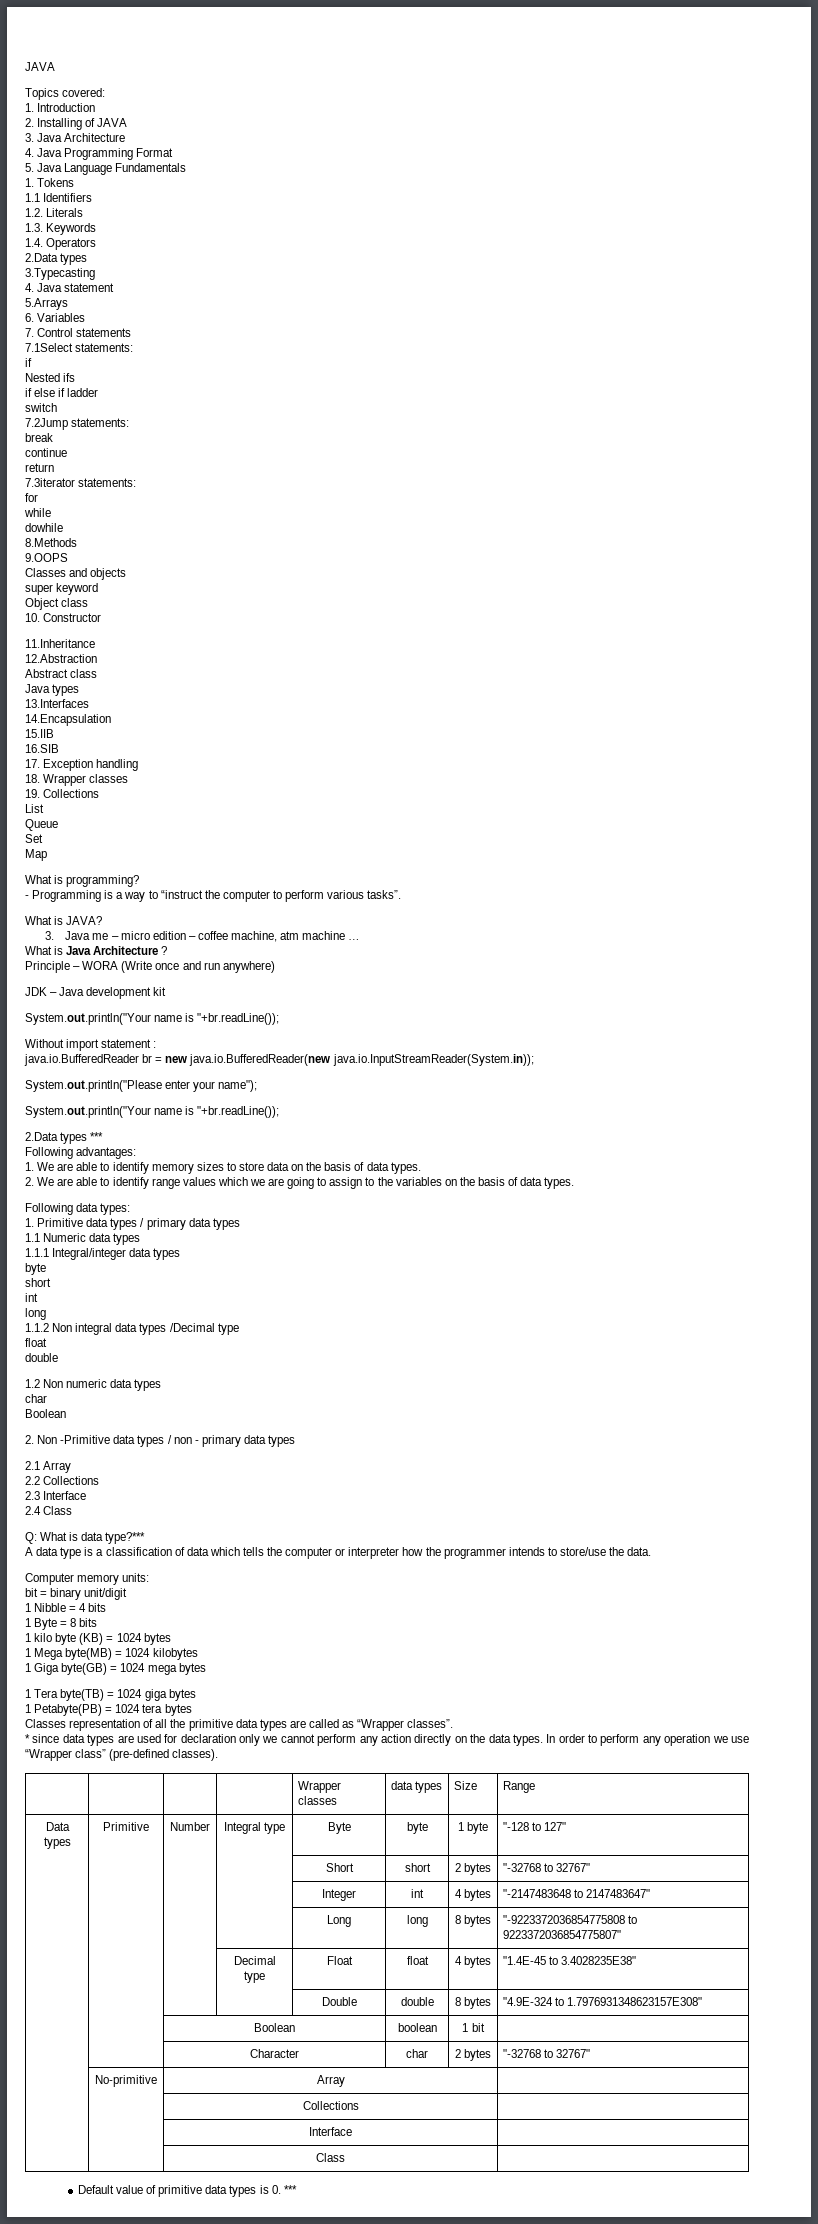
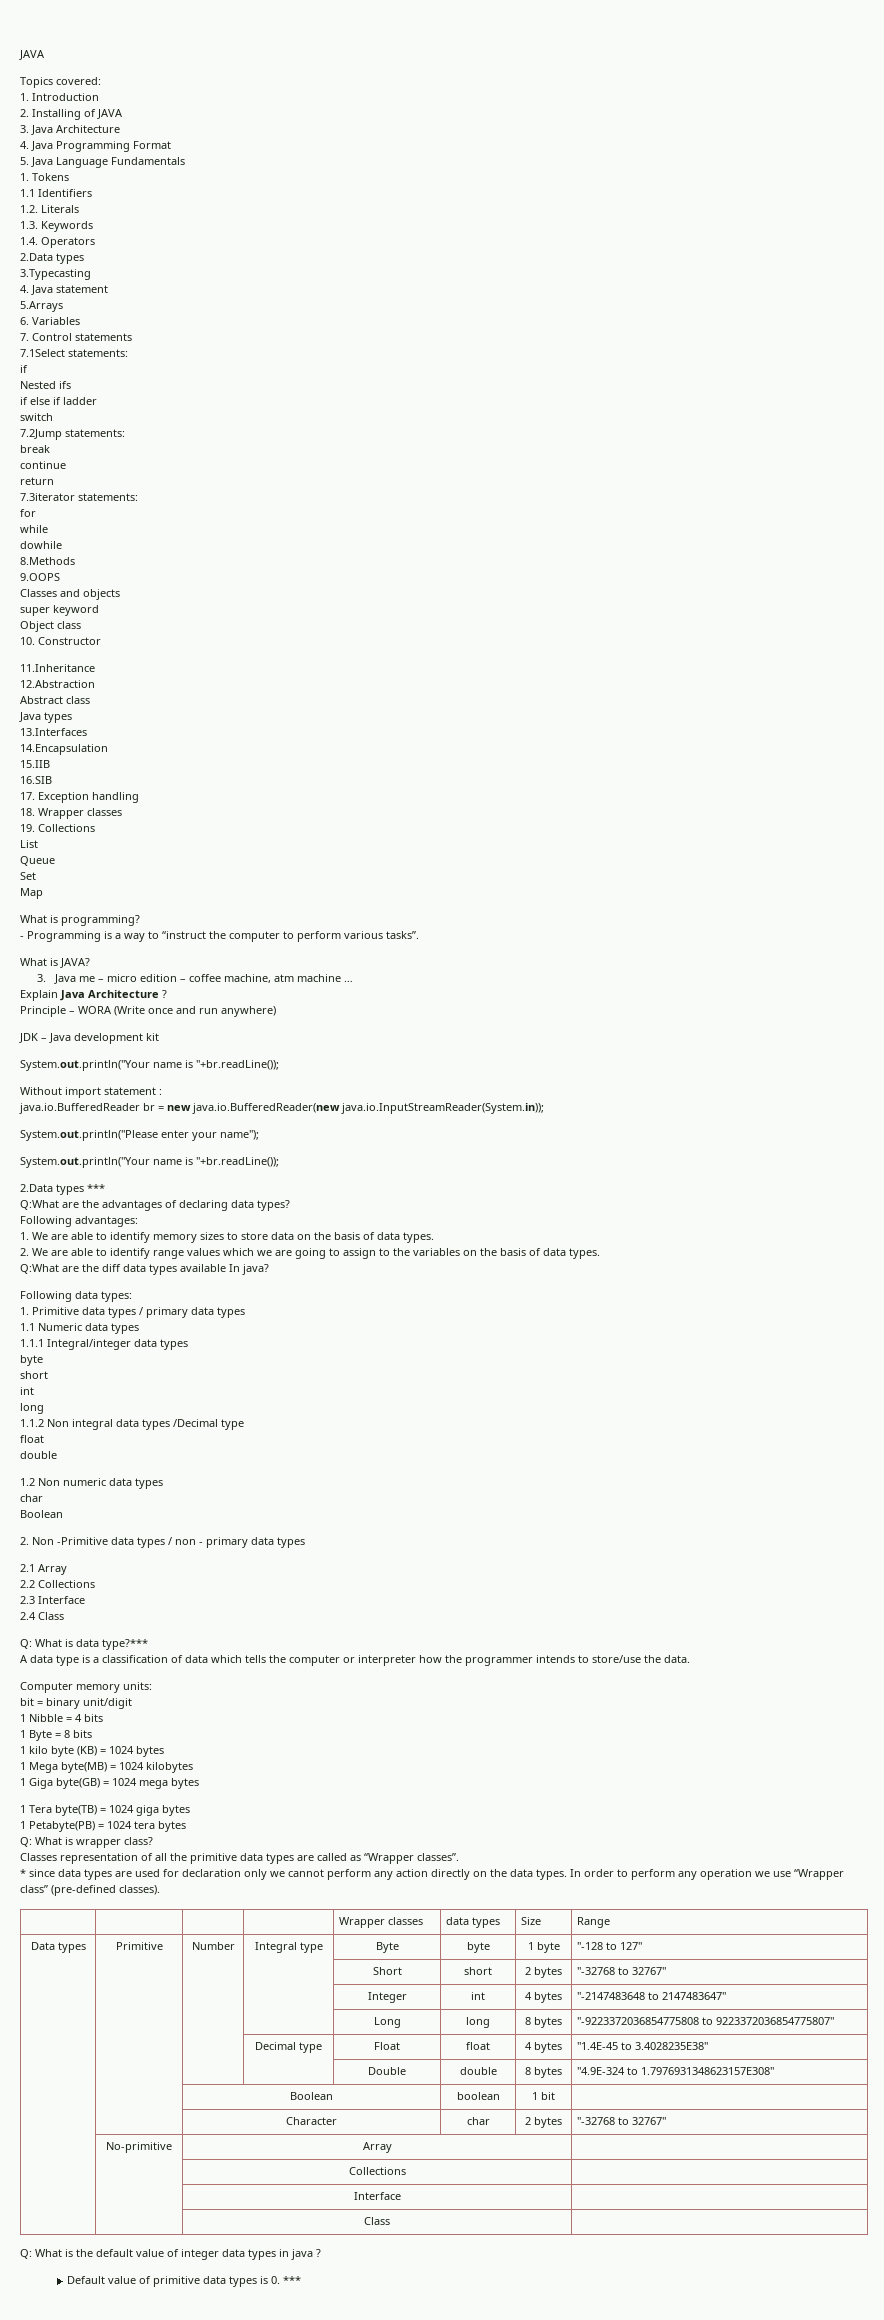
- What is Java Architecture ?
+ Explain Java Architecture ?
+ Q:What are the advantages of declaring data types?
+ Q:What are the diff data types available In java?
+ Q: What is wrapper class?
+ Q: What is the default value of integer data types in java ?

